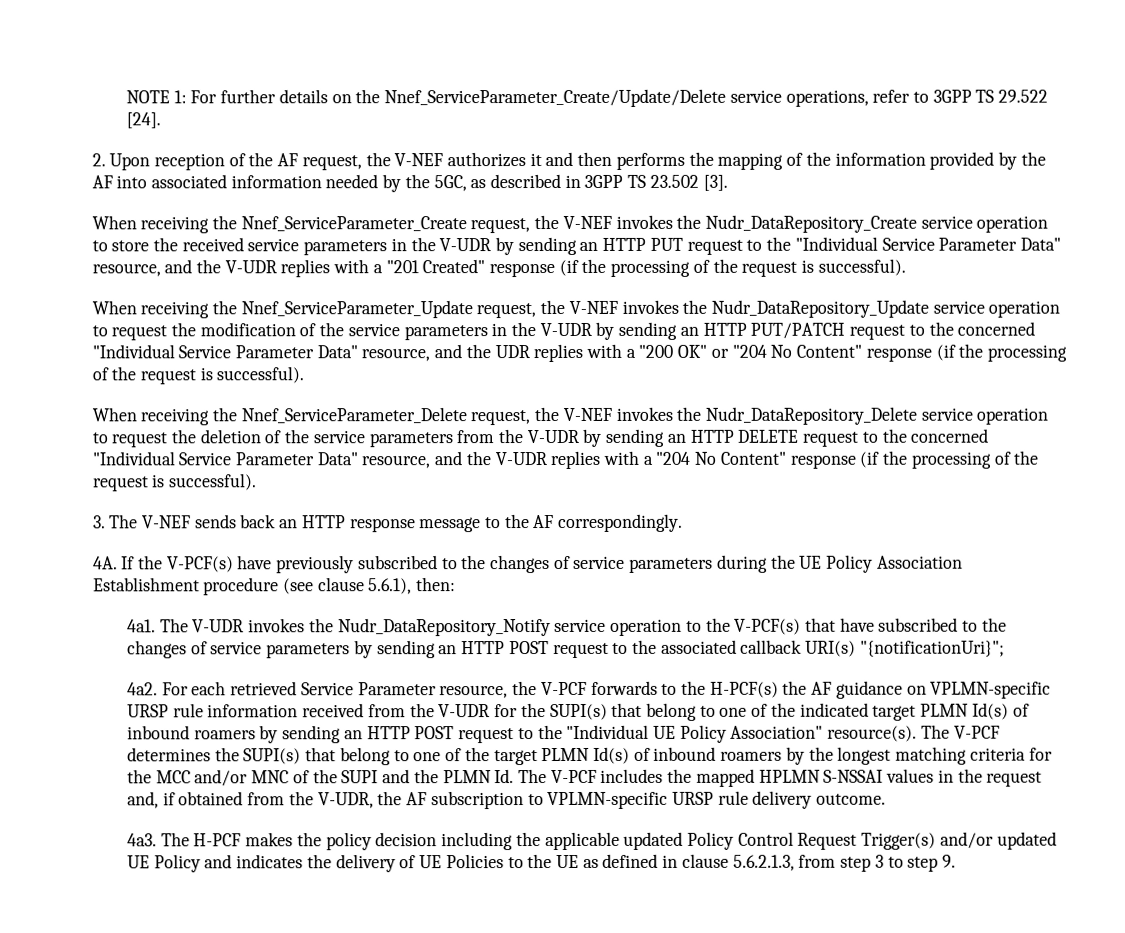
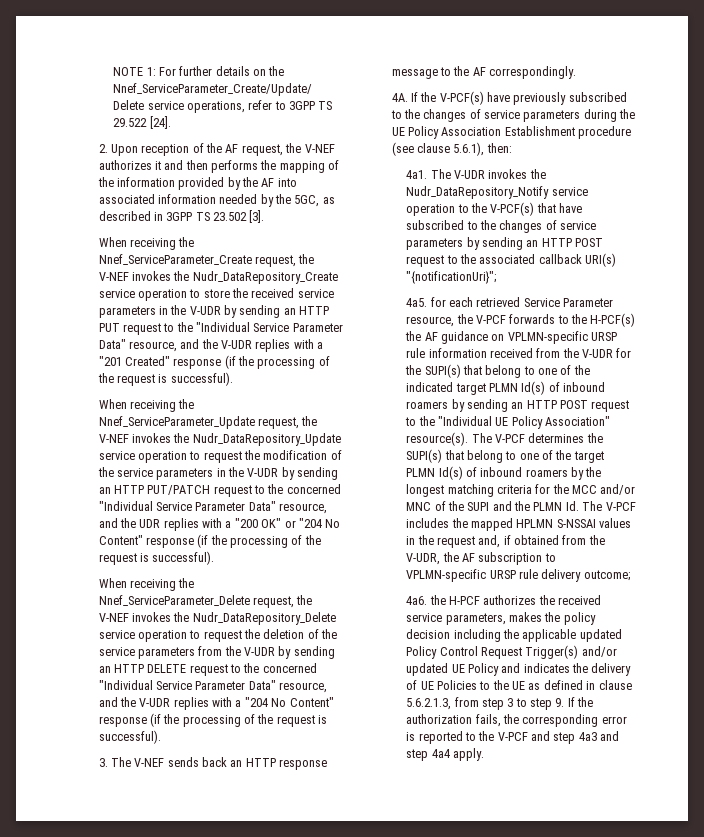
- 4a2. For each retrieved Service Parameter resource, the V-PCF forwards to the H-PCF(s) the AF guidance on VPLMN-specific URSP rule information received from the V-UDR for the SUPI(s) that belong to one of the indicated target PLMN Id(s) of inbound roamers by sending an HTTP POST request to the "Individual UE Policy Association" resource(s).
+ 4a5. for each retrieved Service Parameter resource, the V-PCF forwards to the H-PCF(s) the AF guidance on VPLMN-specific URSP rule information received from the V-UDR for the SUPI(s) that belong to one of the indicated target PLMN Id(s) of inbound roamers by sending an HTTP POST request to the "Individual UE Policy Association" resource(s).
- The V-PCF determines the SUPI(s) that belong to one of the target PLMN Id(s) of inbound roamers by the longest matching criteria for the MCC and/or MNC of the SUPI and the PLMN Id. The V-PCF includes the mapped HPLMN S-NSSAI values in the request and, if obtained from the V-UDR, the AF subscription to VPLMN-specific URSP rule delivery outcome.
- 4a3. The H-PCF makes the policy decision including the applicable updated Policy Control Request Trigger(s) and/or updated UE Policy and indicates the delivery of UE Policies to the UE as defined in clause 5.6.2.1.3, from step 3 to step 9.
+ The V-PCF determines the SUPI(s) that belong to one of the target PLMN Id(s) of inbound roamers by the longest matching criteria for the MCC and/or MNC of the SUPI and the PLMN Id. The V-PCF includes the mapped HPLMN S-NSSAI values in the request and, if obtained from the V-UDR, the AF subscription to VPLMN-specific URSP rule delivery outcome;
+ 4a6. the H-PCF authorizes the received service parameters, makes the policy decision including the applicable updated Policy Control Request Trigger(s) and/or updated UE Policy and indicates the delivery of UE Policies to the UE as defined in clause 5.6.2.1.3, from step 3 to step 9. If the authorization fails, the corresponding error is reported to the V-PCF and step 4a3 and step 4a4 apply.

